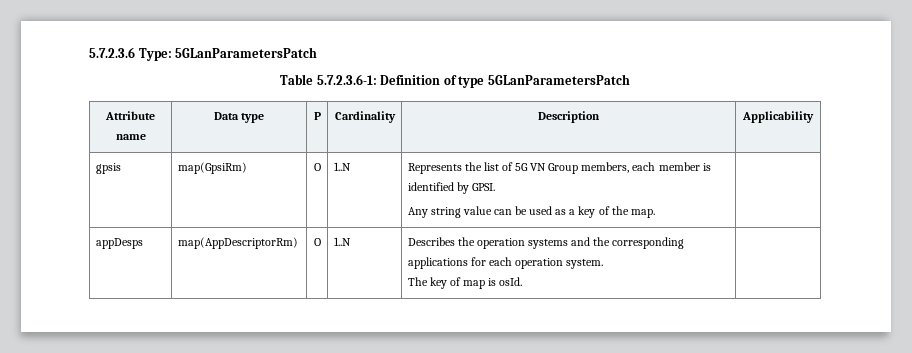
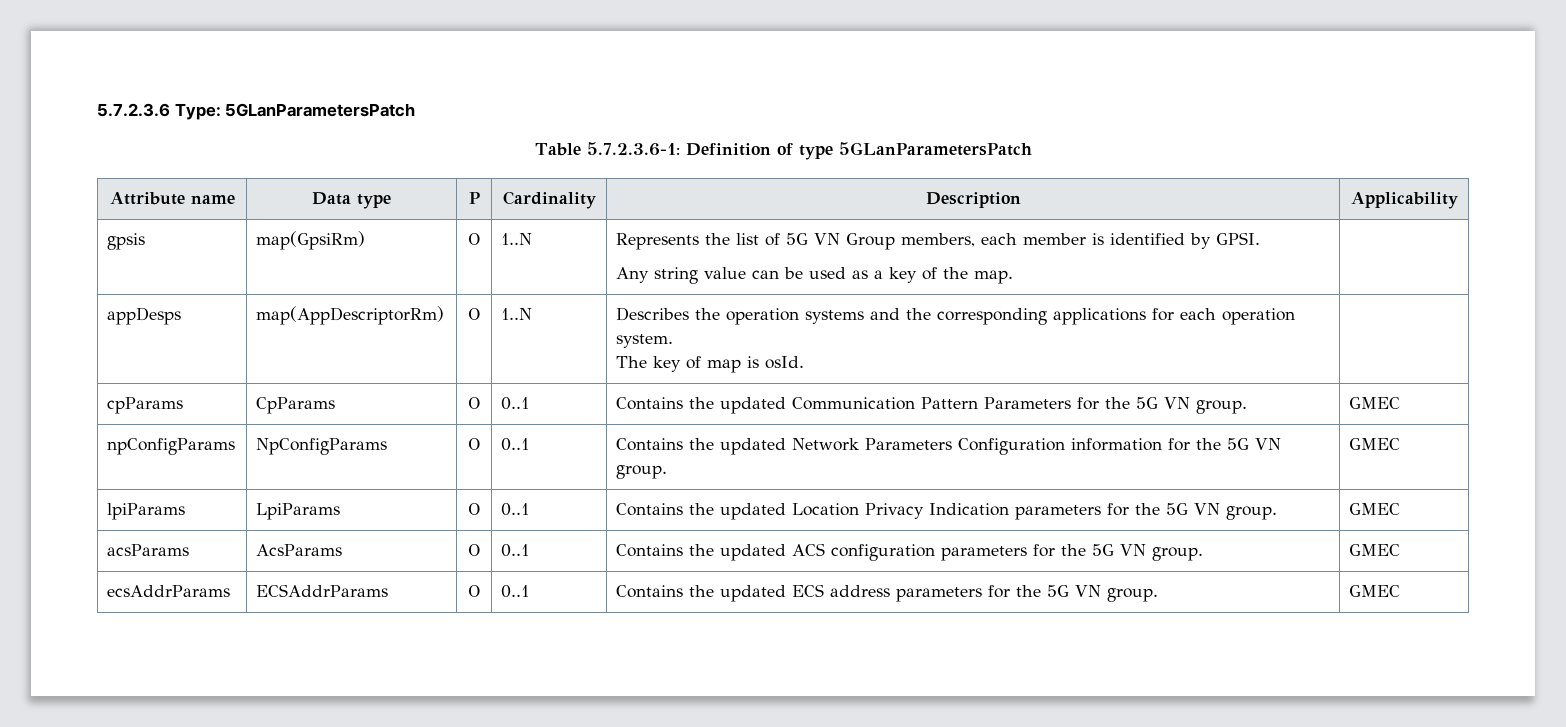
+ cpParams | CpParams | O | 0..1 | Contains the updated Communication Pattern Parameters for the 5G VN group. | GMEC
+ npConfigParams | NpConfigParams | O | 0..1 | Contains the updated Network Parameters Configuration information for the 5G VN group. | GMEC
+ lpiParams | LpiParams | O | 0..1 | Contains the updated Location Privacy Indication parameters for the 5G VN group. | GMEC
+ acsParams | AcsParams | O | 0..1 | Contains the updated ACS configuration parameters for the 5G VN group. | GMEC
+ ecsAddrParams | ECSAddrParams | O | 0..1 | Contains the updated ECS address parameters for the 5G VN group. | GMEC

